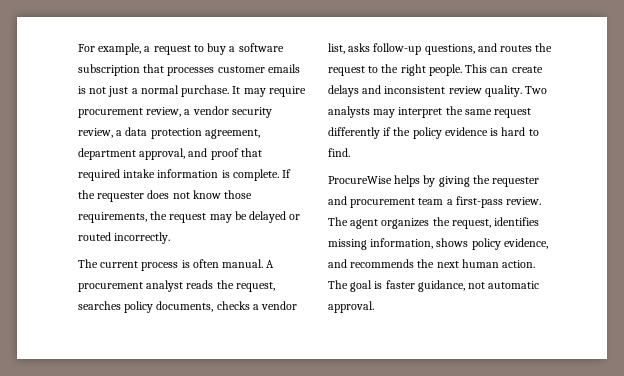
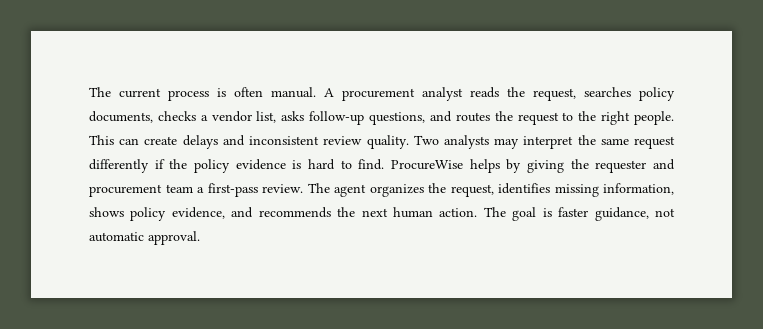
- For example, a request to buy a software subscription that processes customer emails is not just a normal purchase. It may require procurement review, a vendor security review, a data protection agreement, department approval, and proof that required intake information is complete. If the requester does not know those requirements, the request may be delayed or routed incorrectly.
- Two analysts may interpret the same request differently if the policy evidence is hard to find.
- ProcureWise helps by giving the requester and procurement team a first-pass review.
+ Two analysts may interpret the same request differently if the policy evidence is hard to find. ProcureWise helps by giving the requester and procurement team a first-pass review.

